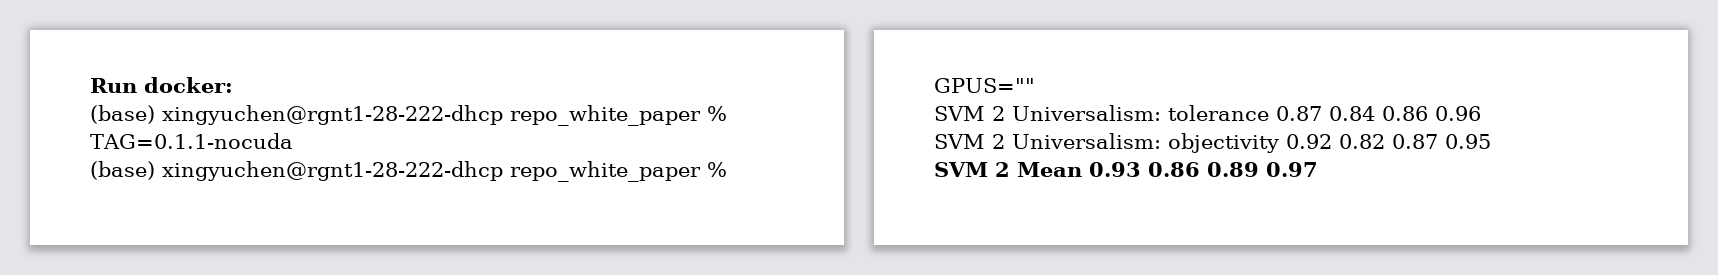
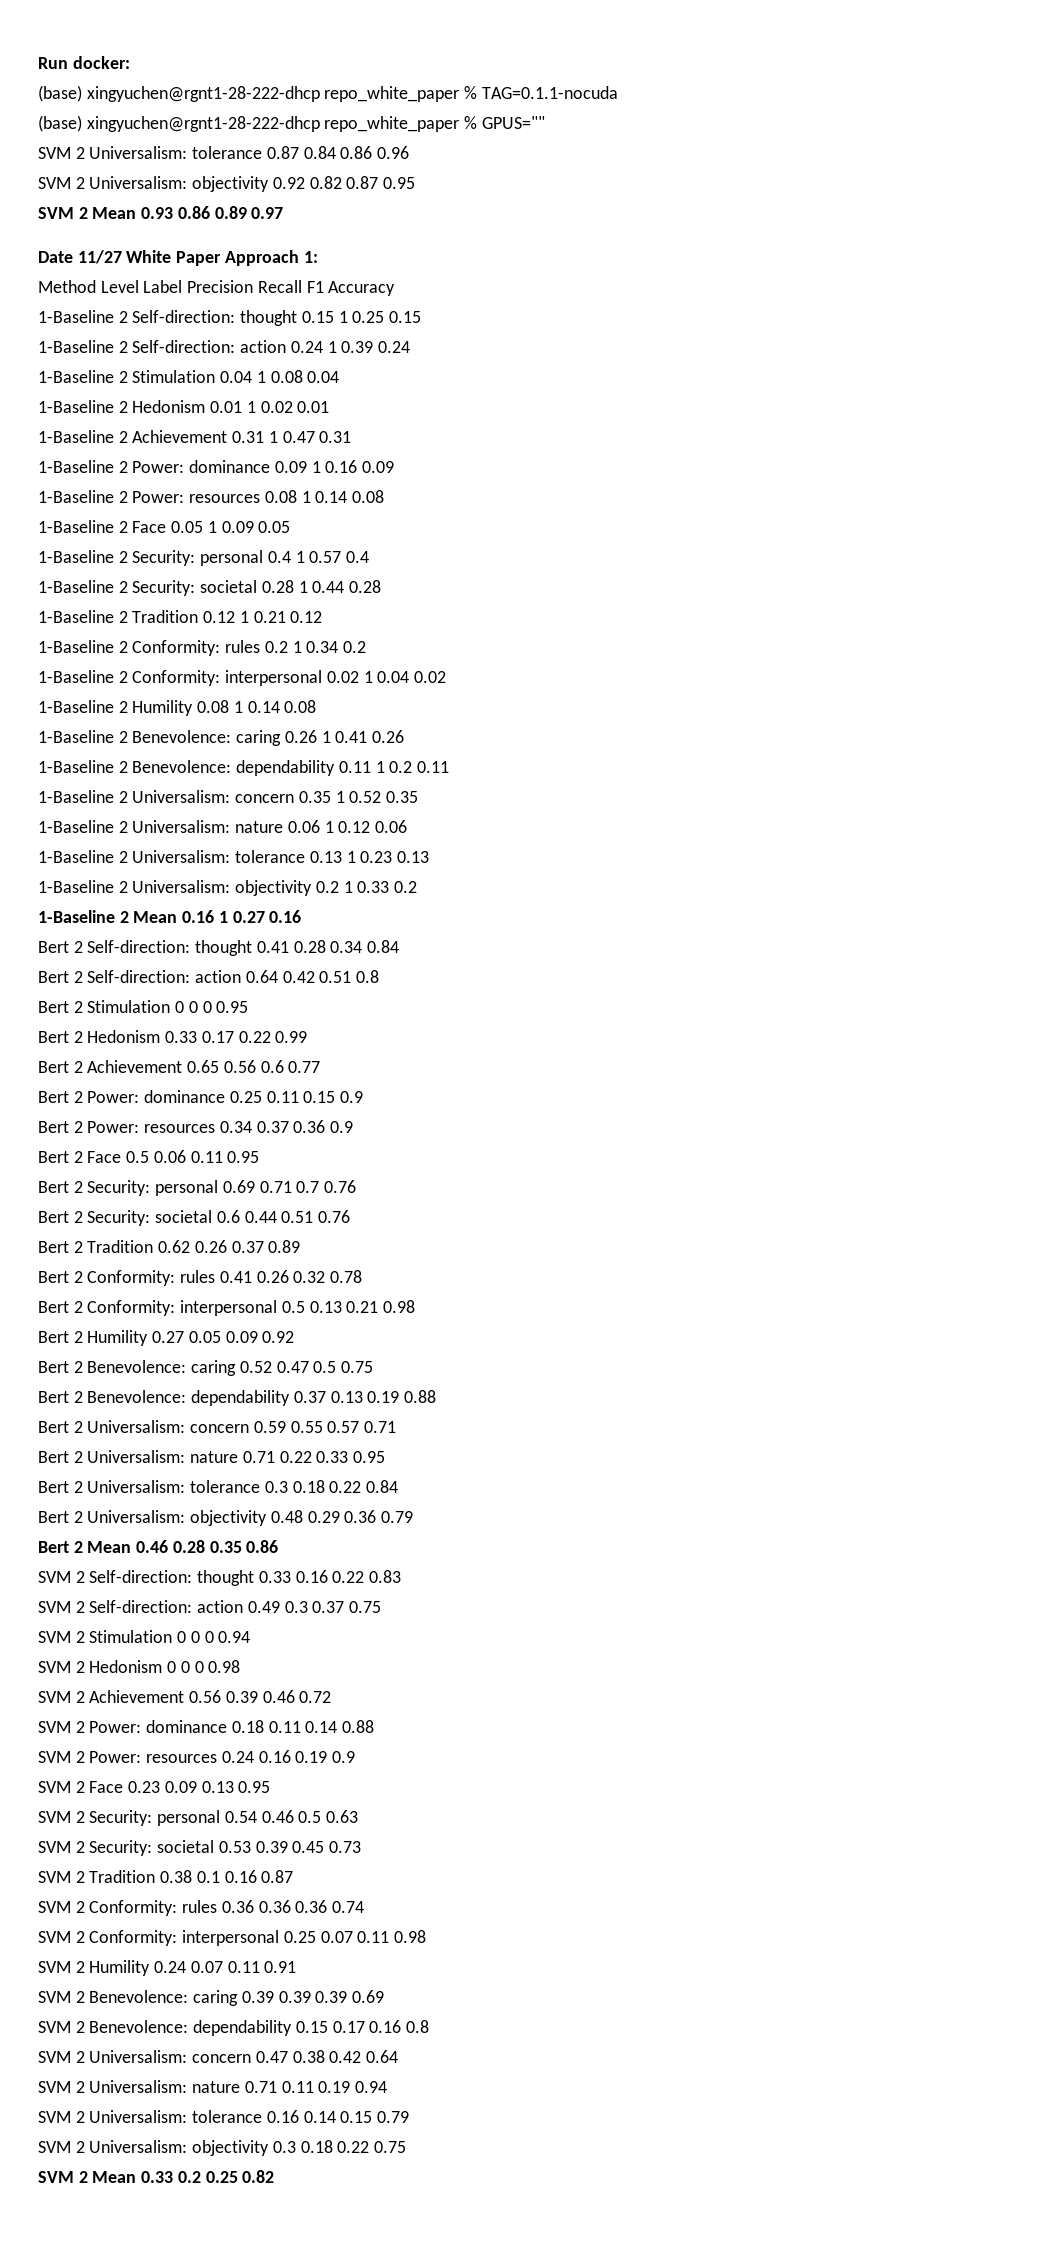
+ Date 11/27 White Paper Approach 1:
+ Method Level Label Precision Recall F1 Accuracy
+ 1-Baseline 2 Self-direction: thought 0.15 1 0.25 0.15
+ 1-Baseline 2 Self-direction: action 0.24 1 0.39 0.24
+ 1-Baseline 2 Stimulation 0.04 1 0.08 0.04
+ 1-Baseline 2 Hedonism 0.01 1 0.02 0.01
+ 1-Baseline 2 Achievement 0.31 1 0.47 0.31
+ 1-Baseline 2 Power: dominance 0.09 1 0.16 0.09
+ 1-Baseline 2 Power: resources 0.08 1 0.14 0.08
+ 1-Baseline 2 Face 0.05 1 0.09 0.05
+ 1-Baseline 2 Security: personal 0.4 1 0.57 0.4
+ 1-Baseline 2 Security: societal 0.28 1 0.44 0.28
+ 1-Baseline 2 Tradition 0.12 1 0.21 0.12
+ 1-Baseline 2 Conformity: rules 0.2 1 0.34 0.2
+ 1-Baseline 2 Conformity: interpersonal 0.02 1 0.04 0.02
+ 1-Baseline 2 Humility 0.08 1 0.14 0.08
+ 1-Baseline 2 Benevolence: caring 0.26 1 0.41 0.26
+ 1-Baseline 2 Benevolence: dependability 0.11 1 0.2 0.11
+ 1-Baseline 2 Universalism: concern 0.35 1 0.52 0.35
+ 1-Baseline 2 Universalism: nature 0.06 1 0.12 0.06
+ 1-Baseline 2 Universalism: tolerance 0.13 1 0.23 0.13
+ 1-Baseline 2 Universalism: objectivity 0.2 1 0.33 0.2
+ 1-Baseline 2 Mean 0.16 1 0.27 0.16
+ Bert 2 Self-direction: thought 0.41 0.28 0.34 0.84
+ Bert 2 Self-direction: action 0.64 0.42 0.51 0.8
+ Bert 2 Stimulation 0 0 0 0.95
+ Bert 2 Hedonism 0.33 0.17 0.22 0.99
+ Bert 2 Achievement 0.65 0.56 0.6 0.77
+ Bert 2 Power: dominance 0.25 0.11 0.15 0.9
+ Bert 2 Power: resources 0.34 0.37 0.36 0.9
+ Bert 2 Face 0.5 0.06 0.11 0.95
+ Bert 2 Security: personal 0.69 0.71 0.7 0.76
+ Bert 2 Security: societal 0.6 0.44 0.51 0.76
+ Bert 2 Tradition 0.62 0.26 0.37 0.89
+ Bert 2 Conformity: rules 0.41 0.26 0.32 0.78
+ Bert 2 Conformity: interpersonal 0.5 0.13 0.21 0.98
+ Bert 2 Humility 0.27 0.05 0.09 0.92
+ Bert 2 Benevolence: caring 0.52 0.47 0.5 0.75
+ Bert 2 Benevolence: dependability 0.37 0.13 0.19 0.88
+ Bert 2 Universalism: concern 0.59 0.55 0.57 0.71
+ Bert 2 Universalism: nature 0.71 0.22 0.33 0.95
+ Bert 2 Universalism: tolerance 0.3 0.18 0.22 0.84
+ Bert 2 Universalism: objectivity 0.48 0.29 0.36 0.79
+ Bert 2 Mean 0.46 0.28 0.35 0.86
+ SVM 2 Self-direction: thought 0.33 0.16 0.22 0.83
+ SVM 2 Self-direction: action 0.49 0.3 0.37 0.75
+ SVM 2 Stimulation 0 0 0 0.94
+ SVM 2 Hedonism 0 0 0 0.98
+ SVM 2 Achievement 0.56 0.39 0.46 0.72
+ SVM 2 Power: dominance 0.18 0.11 0.14 0.88
+ SVM 2 Power: resources 0.24 0.16 0.19 0.9
+ SVM 2 Face 0.23 0.09 0.13 0.95
+ SVM 2 Security: personal 0.54 0.46 0.5 0.63
+ SVM 2 Security: societal 0.53 0.39 0.45 0.73
+ SVM 2 Tradition 0.38 0.1 0.16 0.87
+ SVM 2 Conformity: rules 0.36 0.36 0.36 0.74
+ SVM 2 Conformity: interpersonal 0.25 0.07 0.11 0.98
+ SVM 2 Humility 0.24 0.07 0.11 0.91
+ SVM 2 Benevolence: caring 0.39 0.39 0.39 0.69
+ SVM 2 Benevolence: dependability 0.15 0.17 0.16 0.8
+ SVM 2 Universalism: concern 0.47 0.38 0.42 0.64
+ SVM 2 Universalism: nature 0.71 0.11 0.19 0.94
+ SVM 2 Universalism: tolerance 0.16 0.14 0.15 0.79
+ SVM 2 Universalism: objectivity 0.3 0.18 0.22 0.75
+ SVM 2 Mean 0.33 0.2 0.25 0.82

